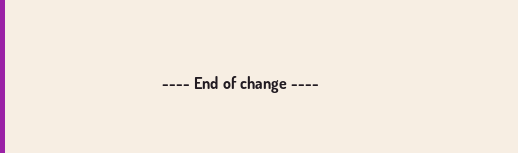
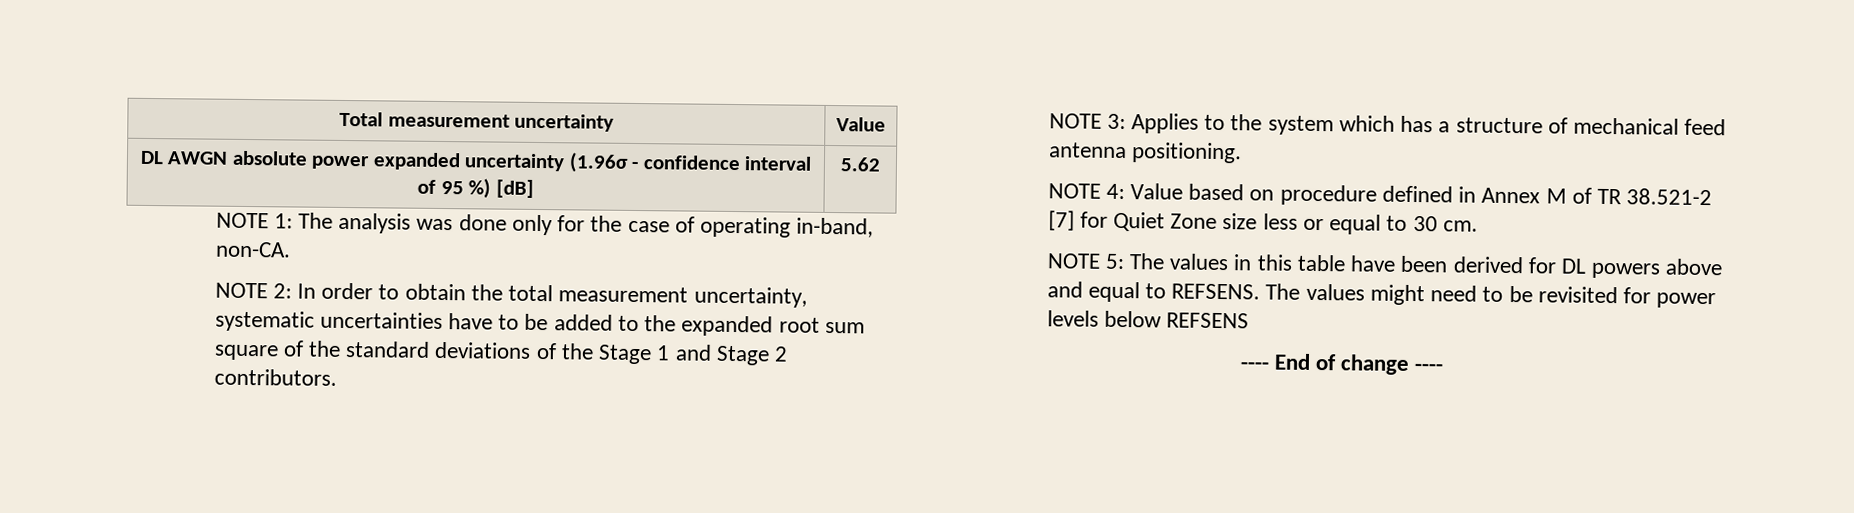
+ Total measurement uncertainty | Value
+ DL AWGN absolute power expanded uncertainty (1.96σ - confidence interval of 95 %) [dB] | 5.62
+ NOTE 1: The analysis was done only for the case of operating in-band, non-CA.
+ NOTE 2: In order to obtain the total measurement uncertainty, systematic uncertainties have to be added to the expanded root sum square of the standard deviations of the Stage 1 and Stage 2 contributors.
+ NOTE 3: Applies to the system which has a structure of mechanical feed antenna positioning.
+ NOTE 4: Value based on procedure defined in Annex M of TR 38.521-2 [7] for Quiet Zone size less or equal to 30 cm.
+ NOTE 5: The values in this table have been derived for DL powers above and equal to REFSENS. The values might need to be revisited for power levels below REFSENS

